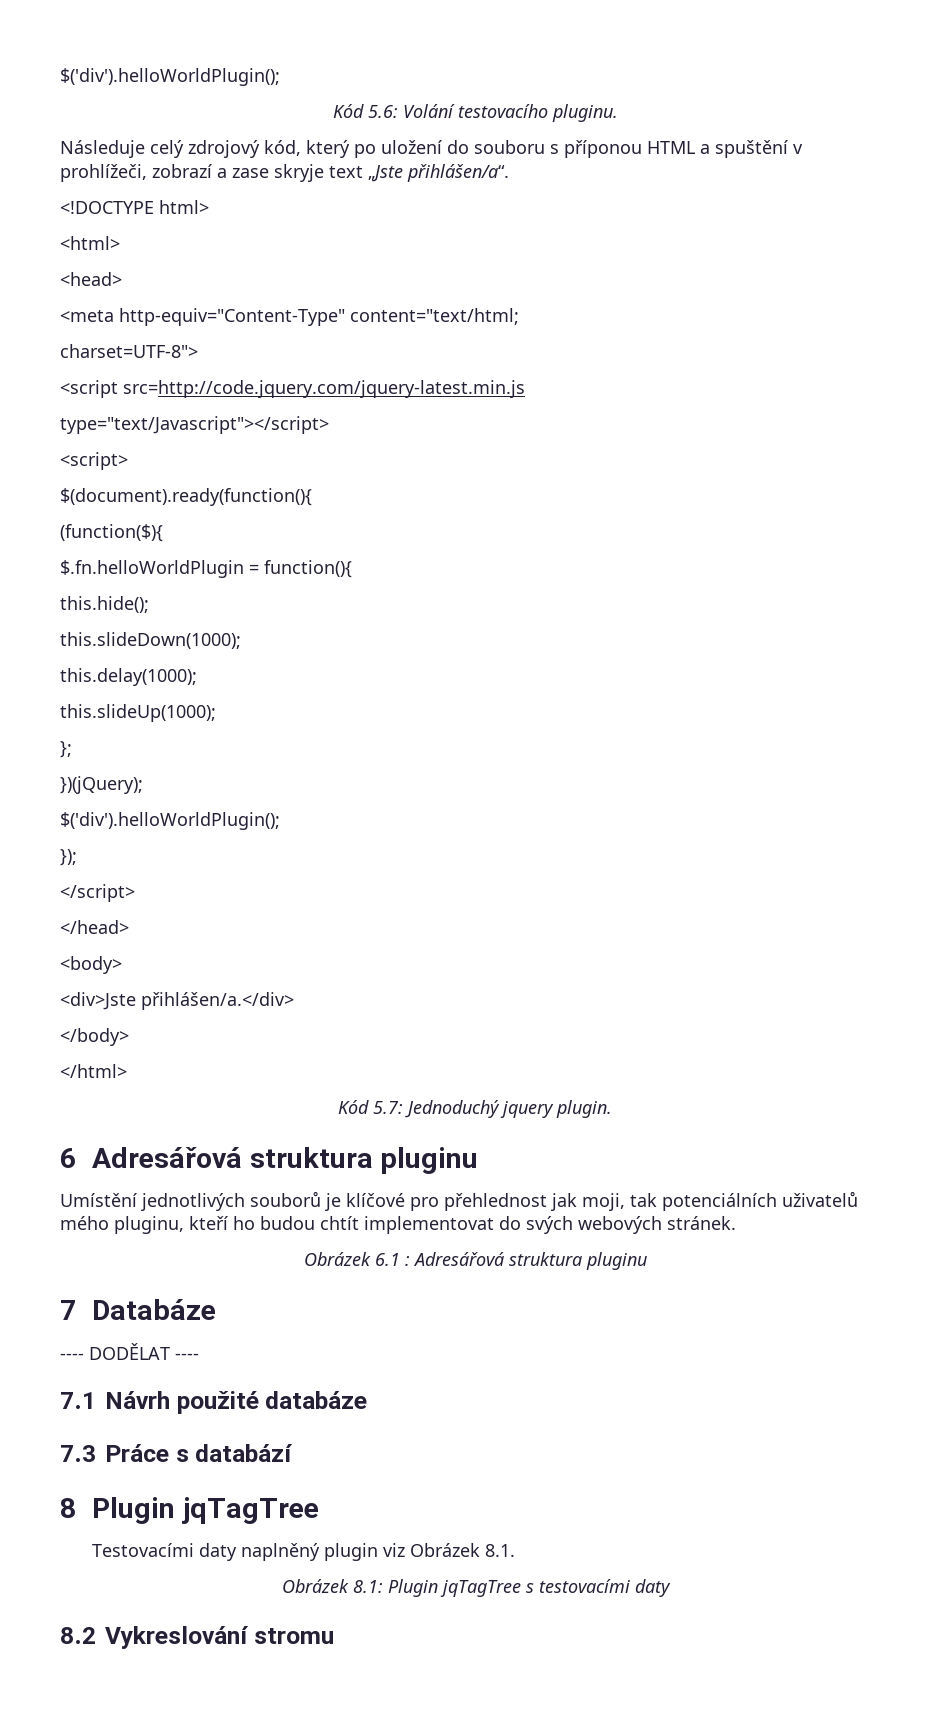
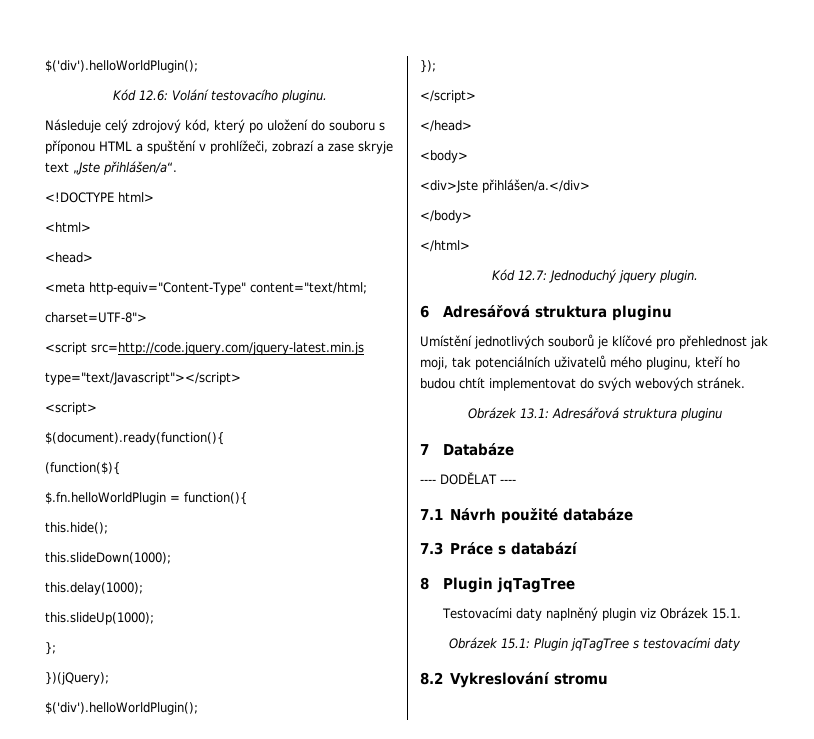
- Kód 5.6: Volání testovacího pluginu.
+ Kód 12.6: Volání testovacího pluginu.
- Kód 5.7: Jednoduchý jquery plugin.
+ Kód 12.7: Jednoduchý jquery plugin.
- Obrázek 6.1 : Adresářová struktura pluginu
+ Obrázek 13.1: Adresářová struktura pluginu
- Testovacími daty naplněný plugin viz Obrázek 8.1.
- Obrázek 8.1: Plugin jqTagTree s testovacími daty
+ Testovacími daty naplněný plugin viz Obrázek 15.1.
+ Obrázek 15.1: Plugin jqTagTree s testovacími daty

